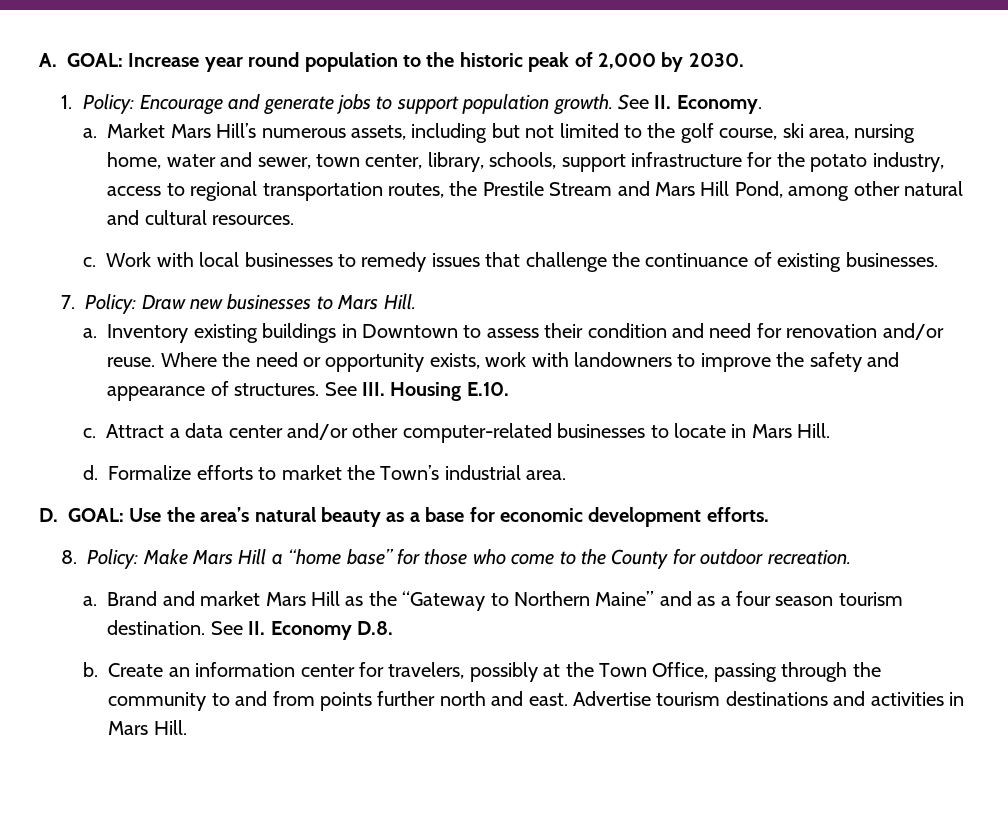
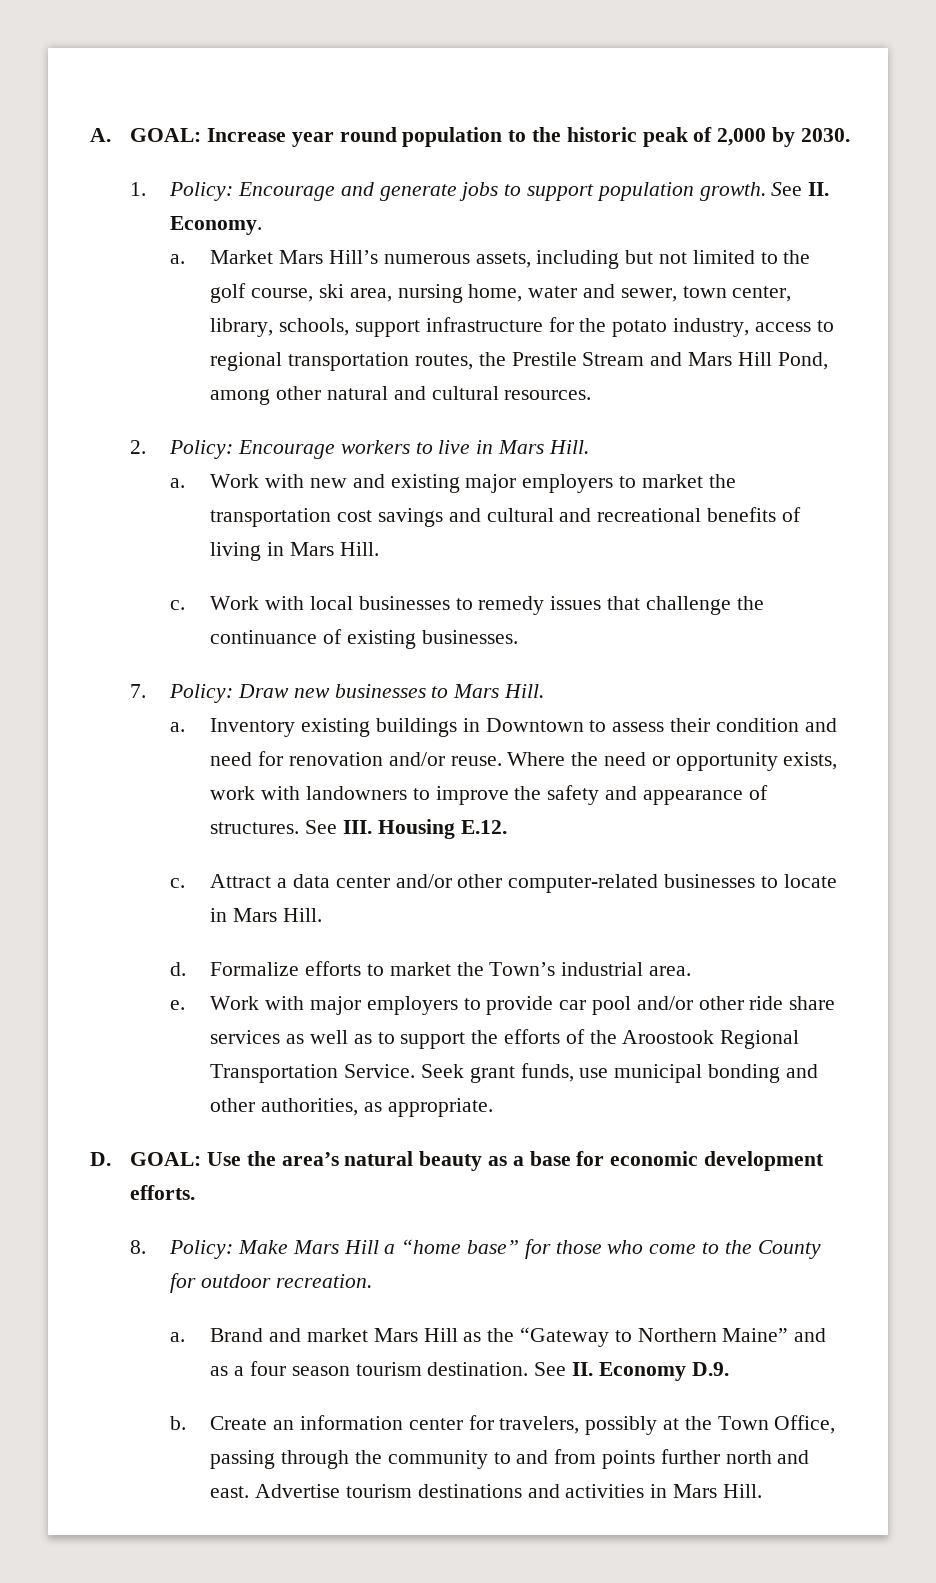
+ 2. Policy: Encourage workers to live in Mars Hill.
+ a. Work with new and existing major employers to market the transportation cost savings and cultural and recreational benefits of living in Mars Hill.
- See III. Housing E.10.
+ See III. Housing E.12.
+ e. Work with major employers to provide car pool and/or other ride share services as well as to support the efforts of the Aroostook Regional Transportation Service. Seek grant funds, use municipal bonding and other authorities, as appropriate.
- See II. Economy D.8.
+ See II. Economy D.9.

